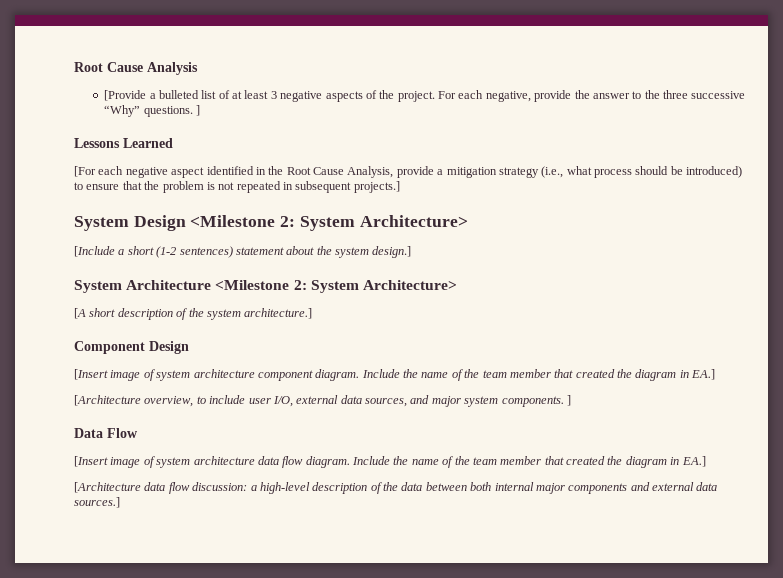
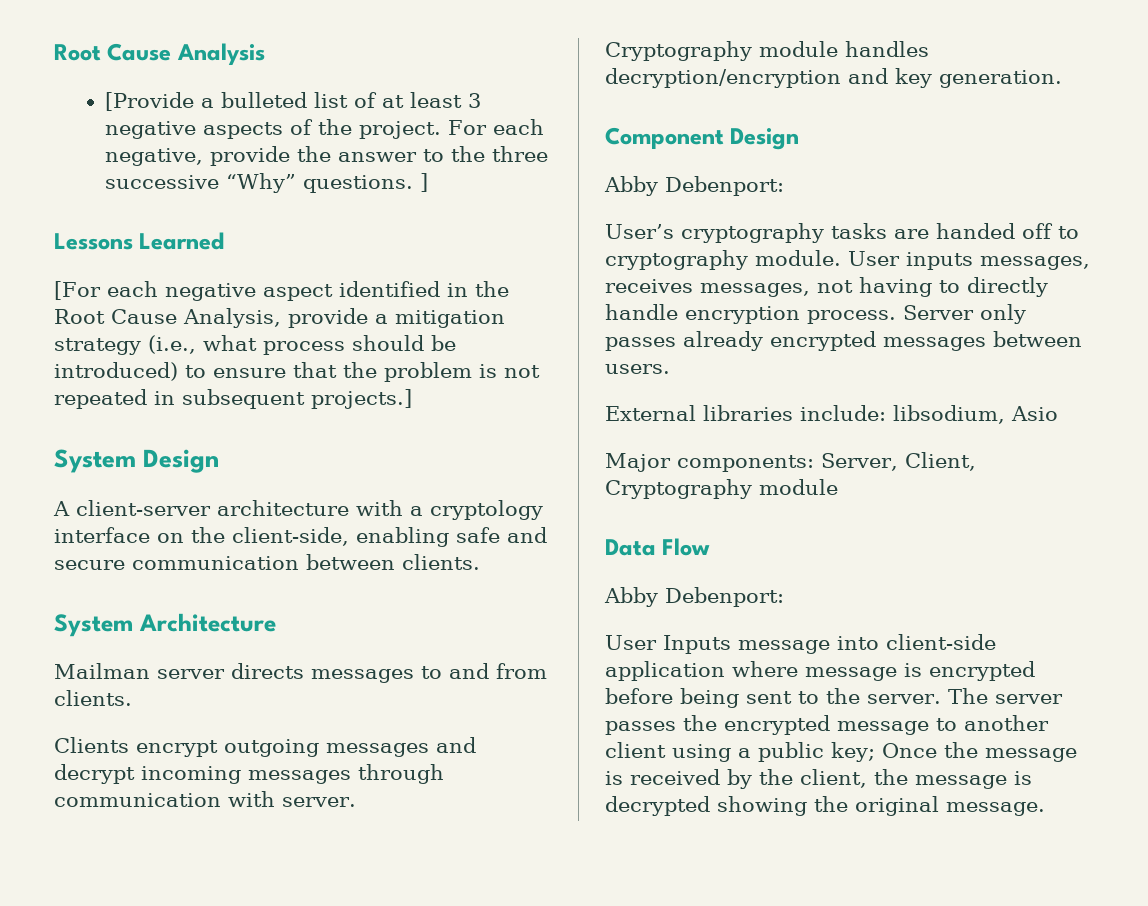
- System Design <Milestone 2: System Architecture>
- [Include a short (1-2 sentences) statement about the system design.]
- System Architecture <Milestone 2: System Architecture>
- [A short description of the system architecture.]
+ System Design
+ A client-server architecture with a cryptology interface on the client-side, enabling safe and secure communication between clients.
+ System Architecture
+ Mailman server directs messages to and from clients.
+ Clients encrypt outgoing messages and decrypt incoming messages through communication with server.
+ Cryptography module handles decryption/encryption and key generation.
  Component Design
- [Insert image of system architecture component diagram. Include the name of the team member that created the diagram in EA.]
- [Architecture overview, to include user I/O, external data sources, and major system components. ]
+ Abby Debenport:
+ User’s cryptography tasks are handed off to cryptography module. User inputs messages, receives messages, not having to directly handle encryption process. Server only passes already encrypted messages between users.
+ External libraries include: libsodium, Asio
+ Major components: Server, Client, Cryptography module
  Data Flow
- [Insert image of system architecture data flow diagram. Include the name of the team member that created the diagram in EA.]
- [Architecture data flow discussion: a high-level description of the data between both internal major components and external data sources.]
+ Abby Debenport:
+ User Inputs message into client-side application where message is encrypted before being sent to the server. The server passes the encrypted message to another client using a public key; Once the message is received by the client, the message is decrypted showing the original message.

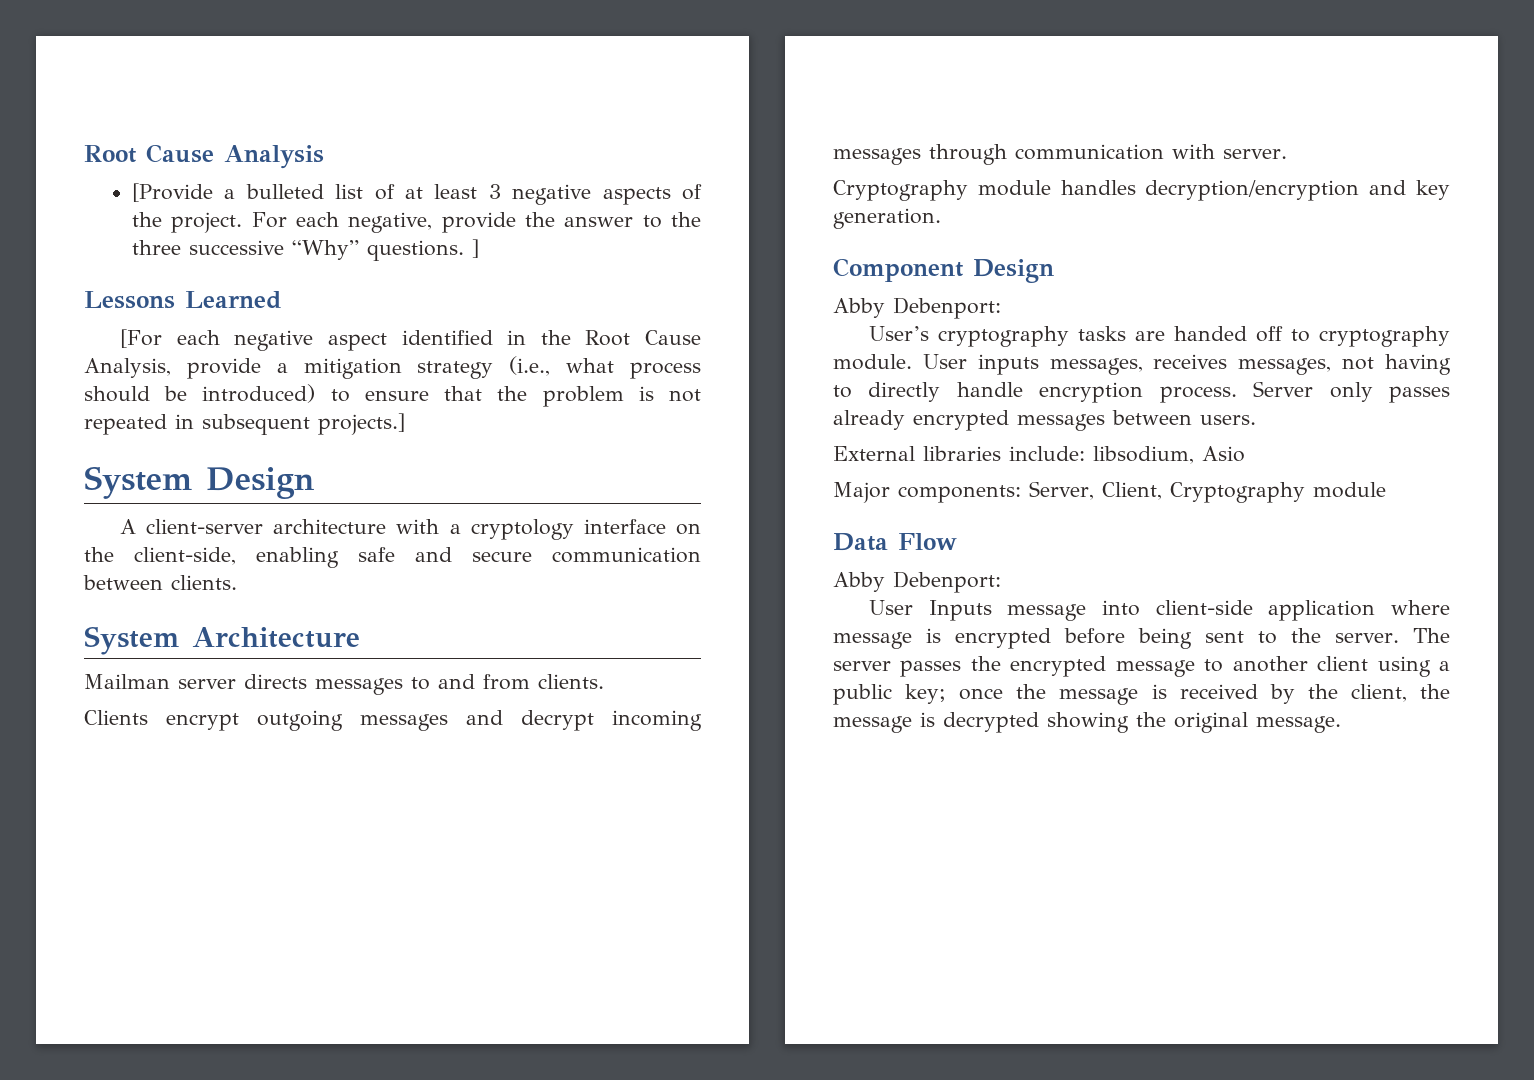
- The server passes the encrypted message to another client using a public key; Once the message is received by the client, the message is decrypted showing the original message.
+ The server passes the encrypted message to another client using a public key; once the message is received by the client, the message is decrypted showing the original message.

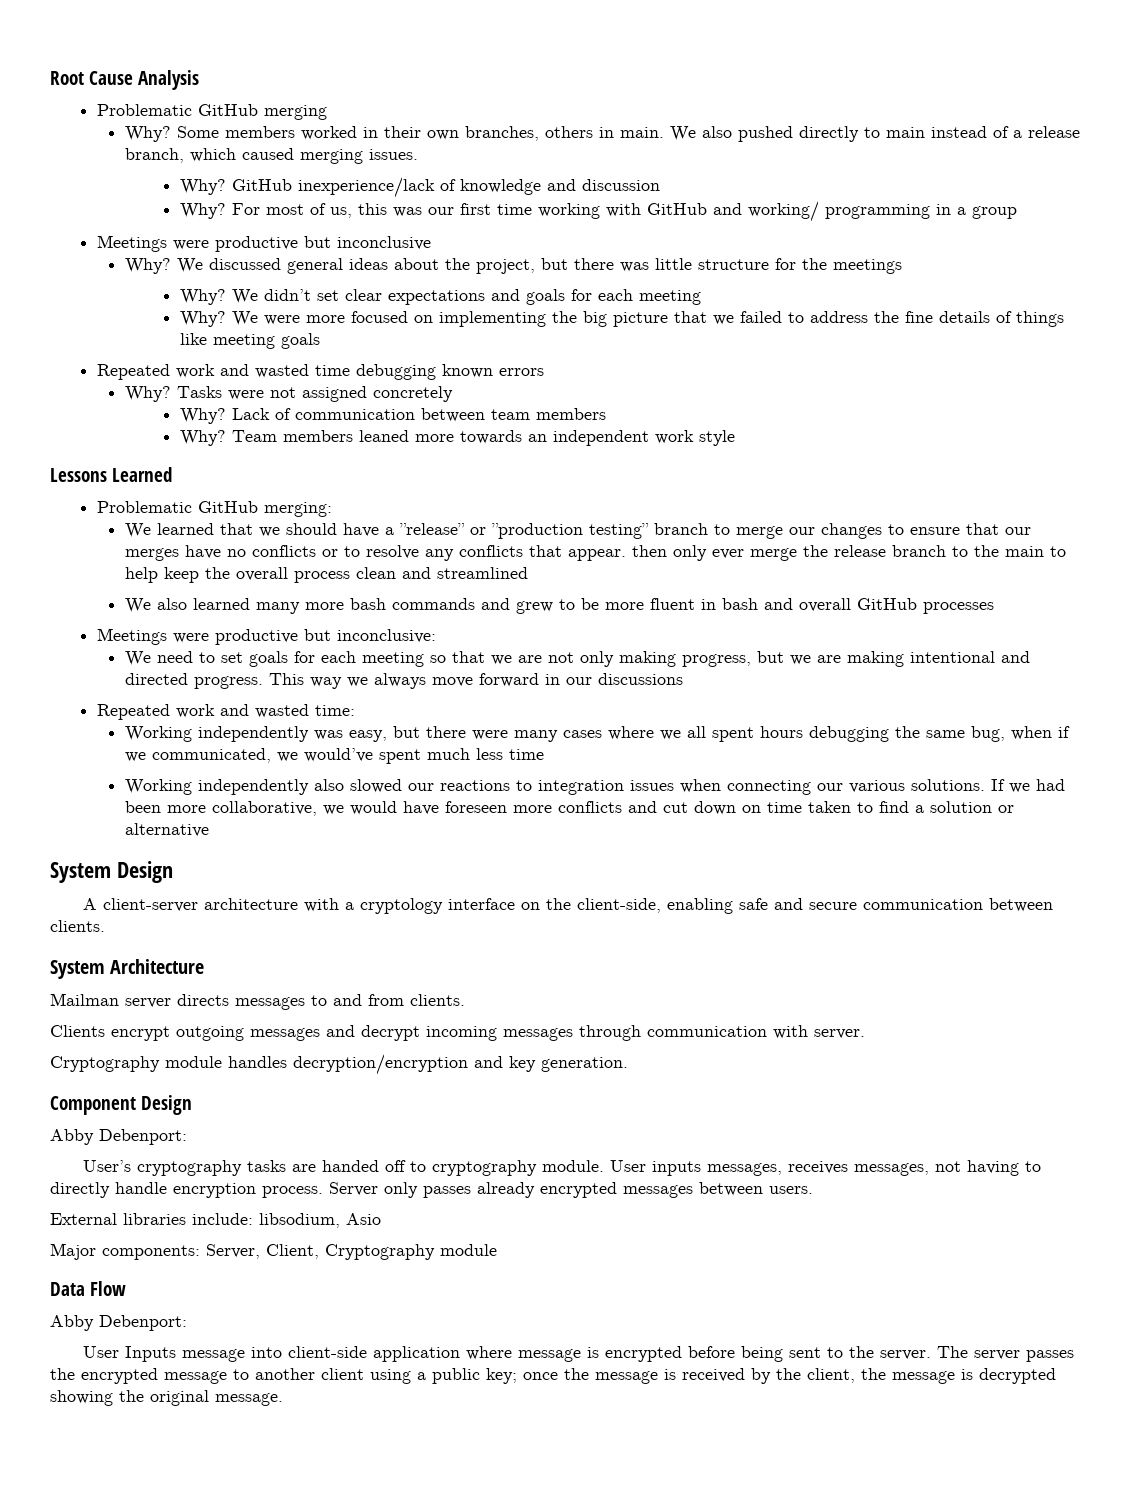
- [Provide a bulleted list of at least 3 negative aspects of the project. For each negative, provide the answer to the three successive “Why” questions. ]
+ Problematic GitHub merging
+ Why? Some members worked in their own branches, others in main. We also pushed directly to main instead of a release branch, which caused merging issues.
+ Why? GitHub inexperience/lack of knowledge and discussion
+ Why? For most of us, this was our first time working with GitHub and working/ programming in a group
+ Meetings were productive but inconclusive
+ Why? We discussed general ideas about the project, but there was little structure for the meetings
+ Why? We didn’t set clear expectations and goals for each meeting
+ Why? We were more focused on implementing the big picture that we failed to address the fine details of things like meeting goals
+ Repeated work and wasted time debugging known errors
+ Why? Tasks were not assigned concretely
+ Why? Lack of communication between team members
+ Why? Team members leaned more towards an independent work style
  Lessons Learned
- [For each negative aspect identified in the Root Cause Analysis, provide a mitigation strategy (i.e., what process should be introduced) to ensure that the problem is not repeated in subsequent projects.]
+ Problematic GitHub merging:
+ We learned that we should have a ”release” or ”production testing” branch to merge our changes to ensure that our merges have no conflicts or to resolve any conflicts that appear. then only ever merge the release branch to the main to help keep the overall process clean and streamlined
+ We also learned many more bash commands and grew to be more fluent in bash and overall GitHub processes
+ Meetings were productive but inconclusive:
+ We need to set goals for each meeting so that we are not only making progress, but we are making intentional and directed progress. This way we always move forward in our discussions
+ Repeated work and wasted time:
+ Working independently was easy, but there were many cases where we all spent hours debugging the same bug, when if we communicated, we would’ve spent much less time
+ Working independently also slowed our reactions to integration issues when connecting our various solutions. If we had been more collaborative, we would have foreseen more conflicts and cut down on time taken to find a solution or alternative

